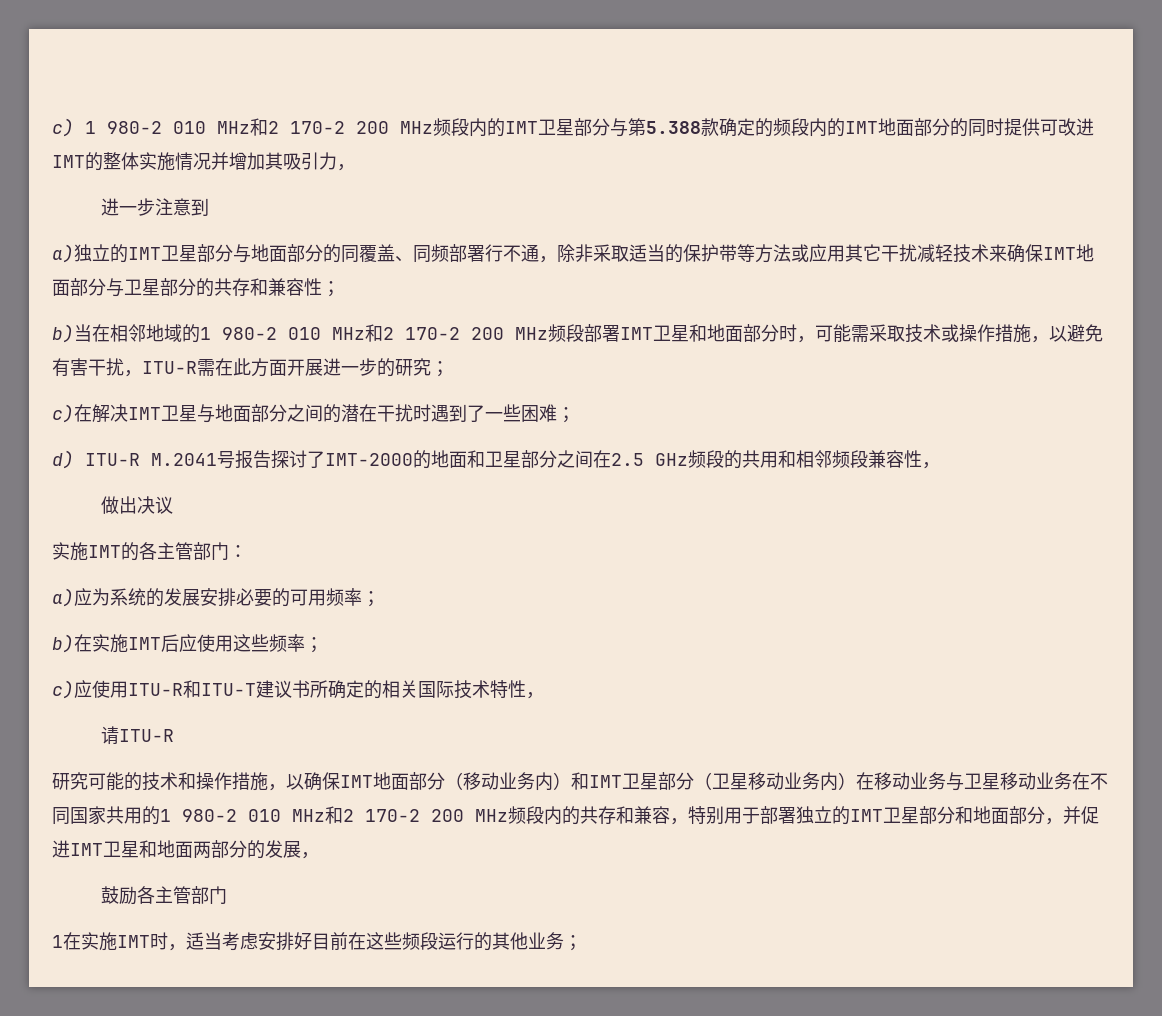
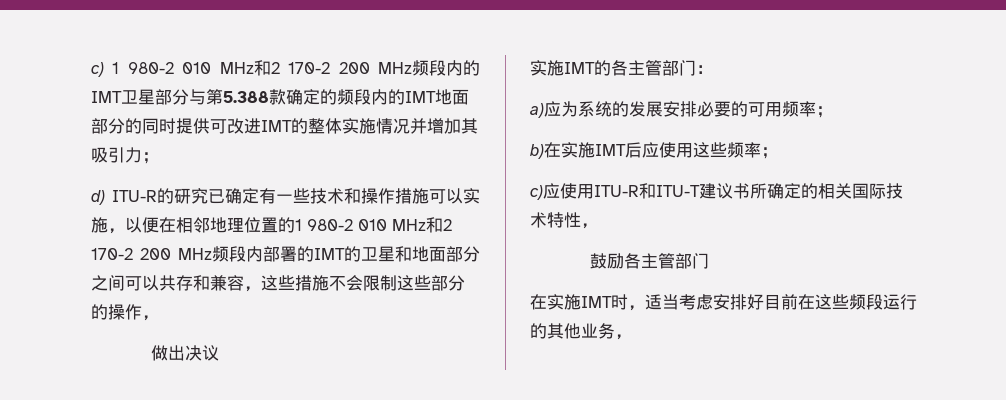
- c) 1 980-2 010 MHz和2 170-2 200 MHz频段内的IMT卫星部分与第5.388款确定的频段内的IMT地面部分的同时提供可改进IMT的整体实施情况并增加其吸引力，
- 进一步注意到
- a)独立的IMT卫星部分与地面部分的同覆盖、同频部署行不通，除非采取适当的保护带等方法或应用其它干扰减轻技术来确保IMT地面部分与卫星部分的共存和兼容性；
- b)当在相邻地域的1 980-2 010 MHz和2 170-2 200 MHz频段部署IMT卫星和地面部分时，可能需采取技术或操作措施，以避免有害干扰，ITU-R需在此方面开展进一步的研究；
- c)在解决IMT卫星与地面部分之间的潜在干扰时遇到了一些困难；
- d) ITU-R M.2041号报告探讨了IMT-2000的地面和卫星部分之间在2.5 GHz频段的共用和相邻频段兼容性，
+ c) 1 980-2 010 MHz和2 170-2 200 MHz频段内的IMT卫星部分与第5.388款确定的频段内的IMT地面部分的同时提供可改进IMT的整体实施情况并增加其吸引力；
+ d) ITU-R的研究已确定有一些技术和操作措施可以实施，以便在相邻地理位置的1 980-2 010 MHz和2 170-2 200 MHz频段内部署的IMT的卫星和地面部分之间可以共存和兼容，这些措施不会限制这些部分的操作，
- 请ITU-R
- 研究可能的技术和操作措施，以确保IMT地面部分（移动业务内）和IMT卫星部分（卫星移动业务内）在移动业务与卫星移动业务在不同国家共用的1 980-2 010 MHz和2 170-2 200 MHz频段内的共存和兼容，特别用于部署独立的IMT卫星部分和地面部分，并促进IMT卫星和地面两部分的发展，
- 1在实施IMT时，适当考虑安排好目前在这些频段运行的其他业务；
+ 在实施IMT时，适当考虑安排好目前在这些频段运行的其他业务，

